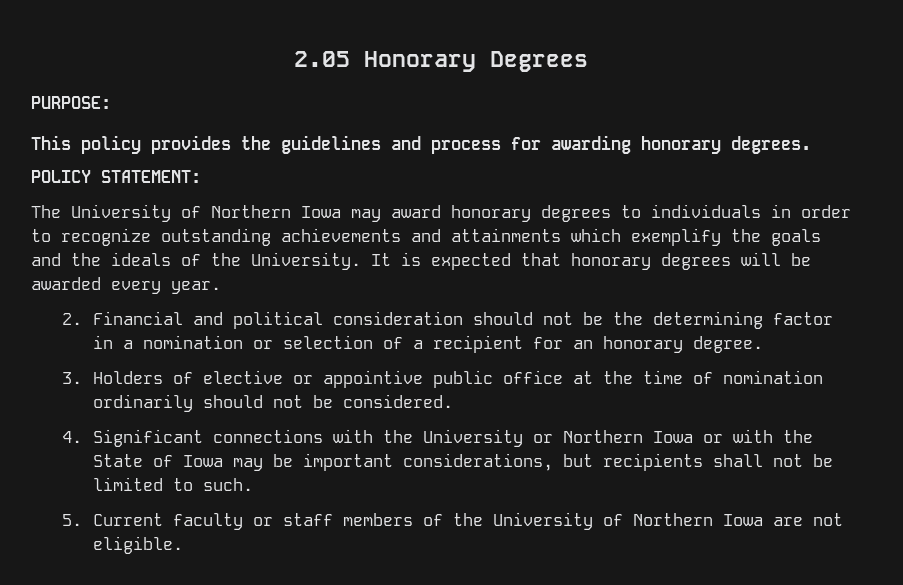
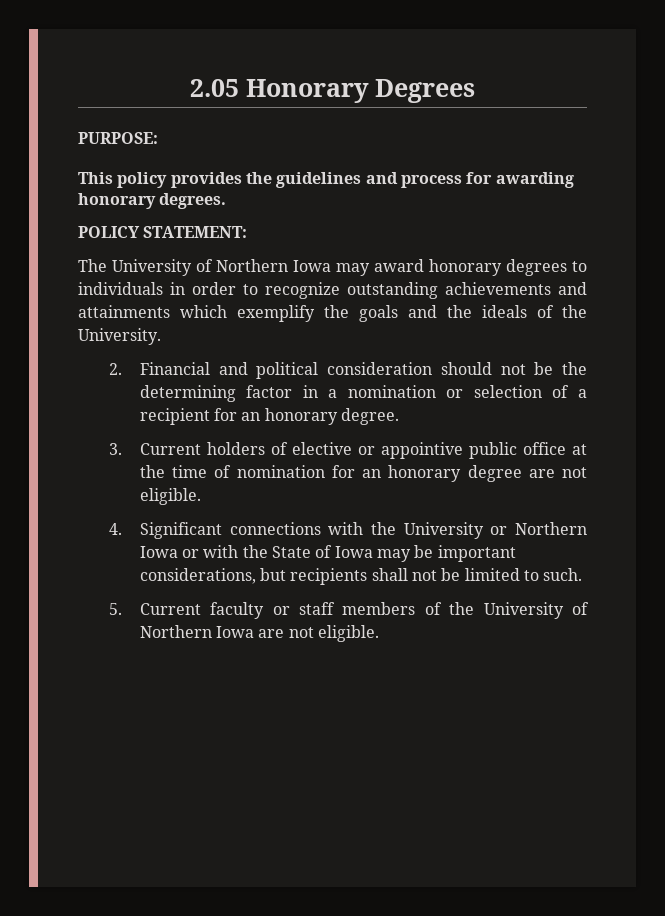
- It is expected that honorary degrees will be awarded every year.
- 3. Holders of elective or appointive public office at the time of nomination ordinarily should not be considered.
+ 3. Current holders of elective or appointive public office at the time of nomination for an honorary degree are not eligible.

